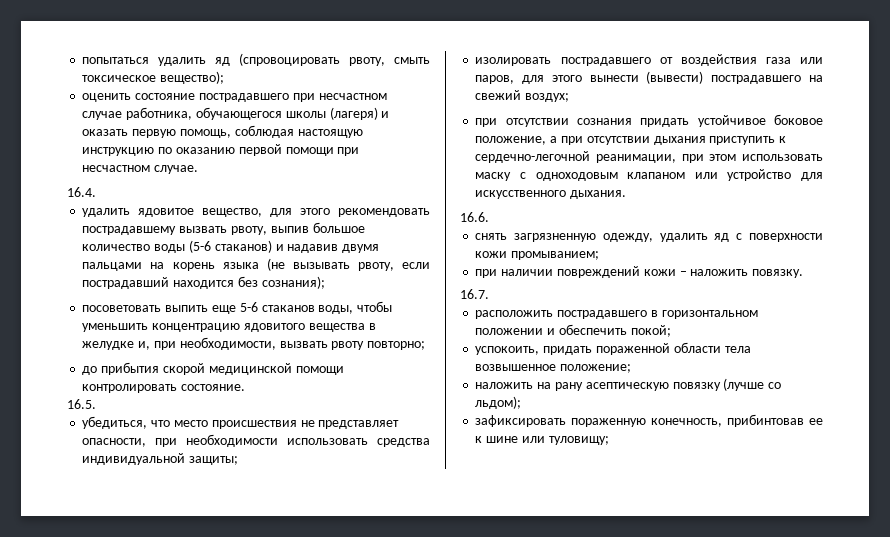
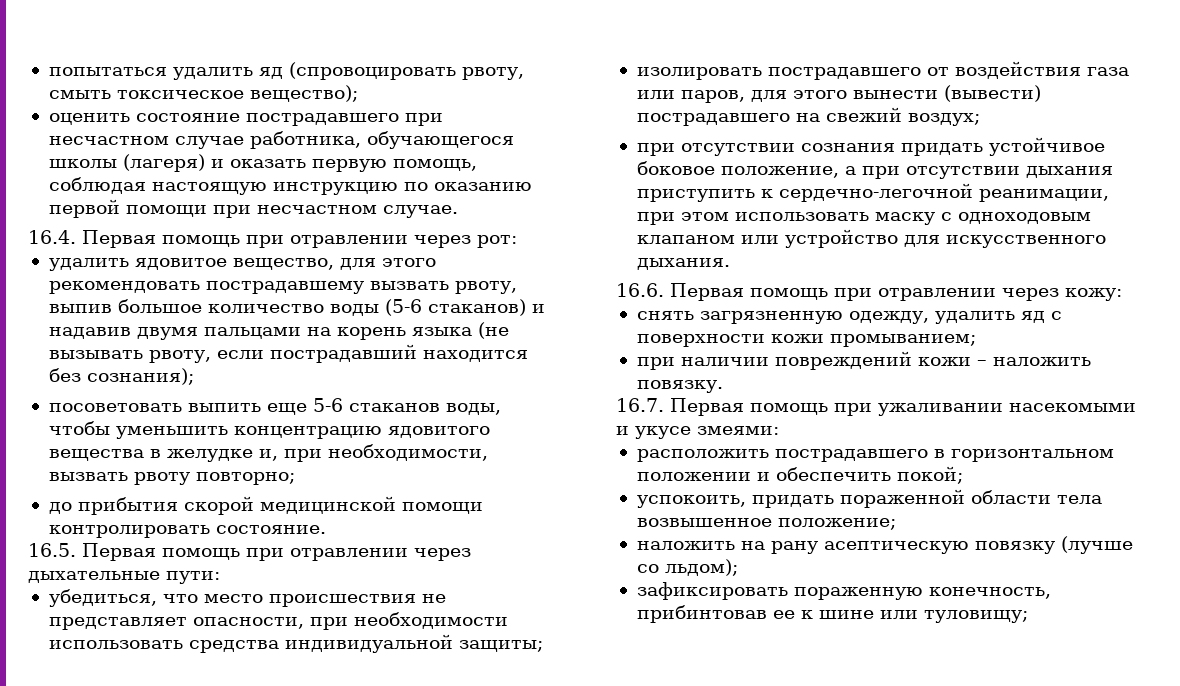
- 16.4.
+ 16.4. Первая помощь при отравлении через рот:
- 16.5.
+ 16.5. Первая помощь при отравлении через дыхательные пути:
- 16.6.
+ 16.6. Первая помощь при отравлении через кожу:
- 16.7.
+ 16.7. Первая помощь при ужаливании насекомыми и укусе змеями:

